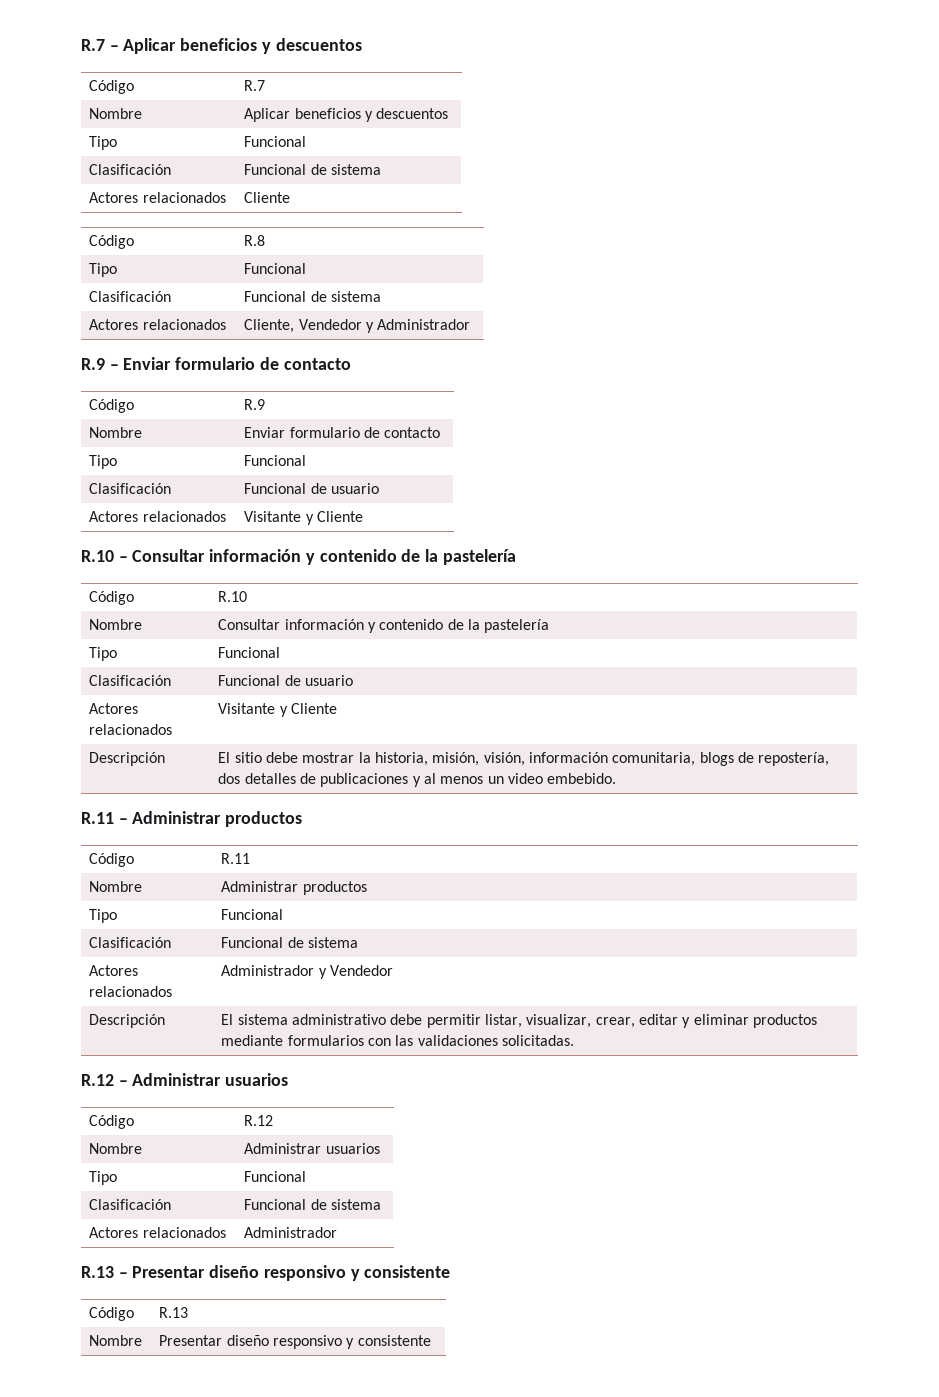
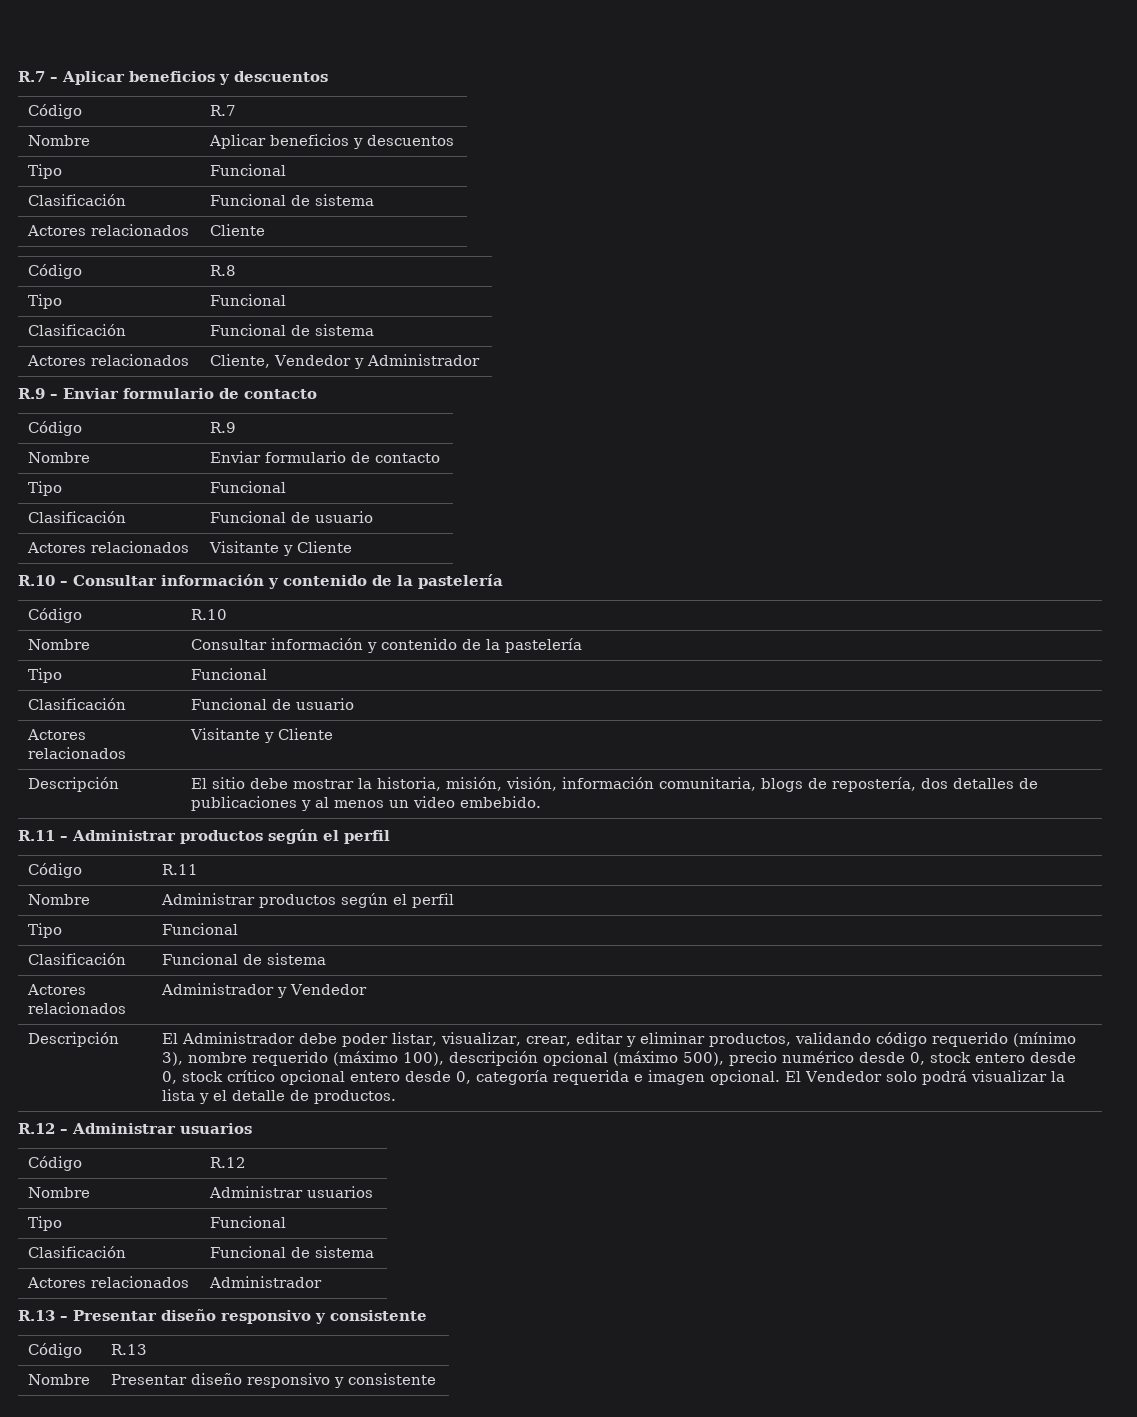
- R.11 – Administrar productos
+ R.11 – Administrar productos según el perfil
- Nombre | Administrar productos
+ Nombre | Administrar productos según el perfil
- El sistema administrativo debe permitir listar, visualizar, crear, editar y eliminar productos mediante formularios con las validaciones solicitadas.
+ El Administrador debe poder listar, visualizar, crear, editar y eliminar productos, validando código requerido (mínimo 3), nombre requerido (máximo 100), descripción opcional (máximo 500), precio numérico desde 0, stock entero desde 0, stock crítico opcional entero desde 0, categoría requerida e imagen opcional. El Vendedor solo podrá visualizar la lista y el detalle de productos.

